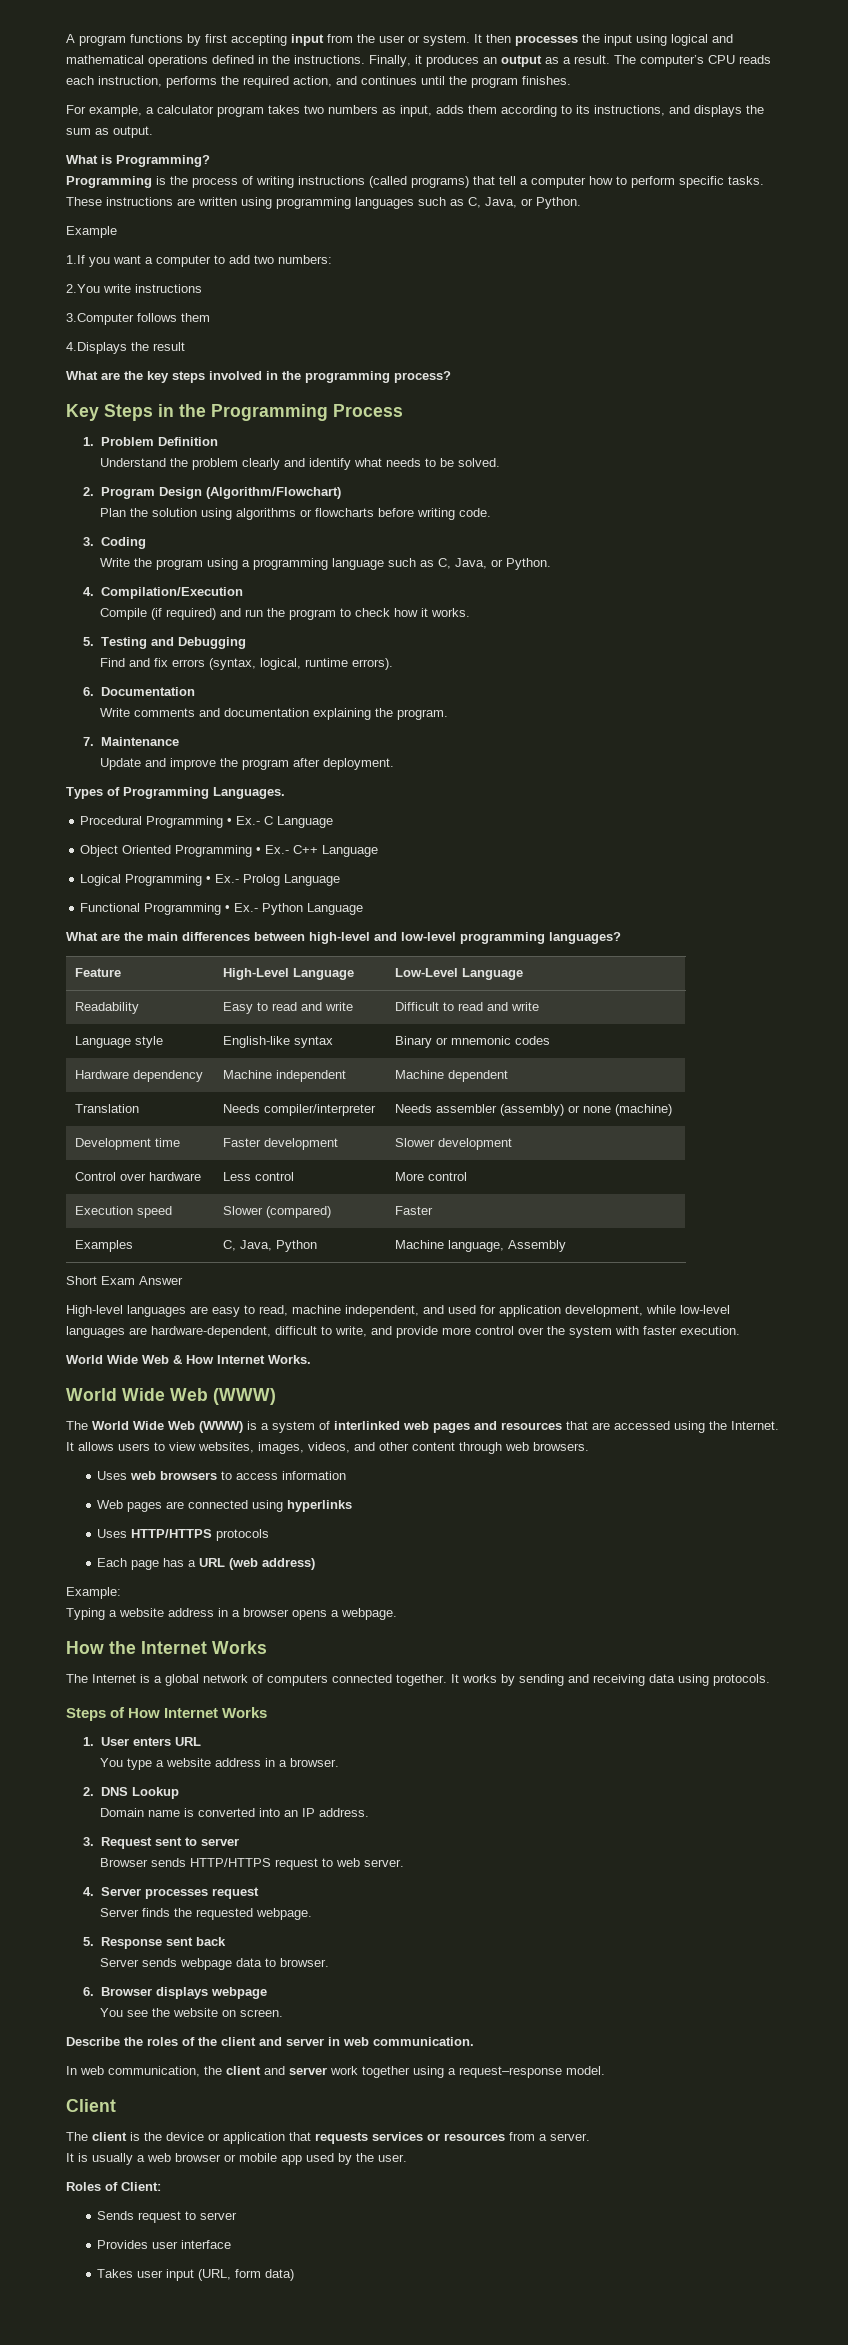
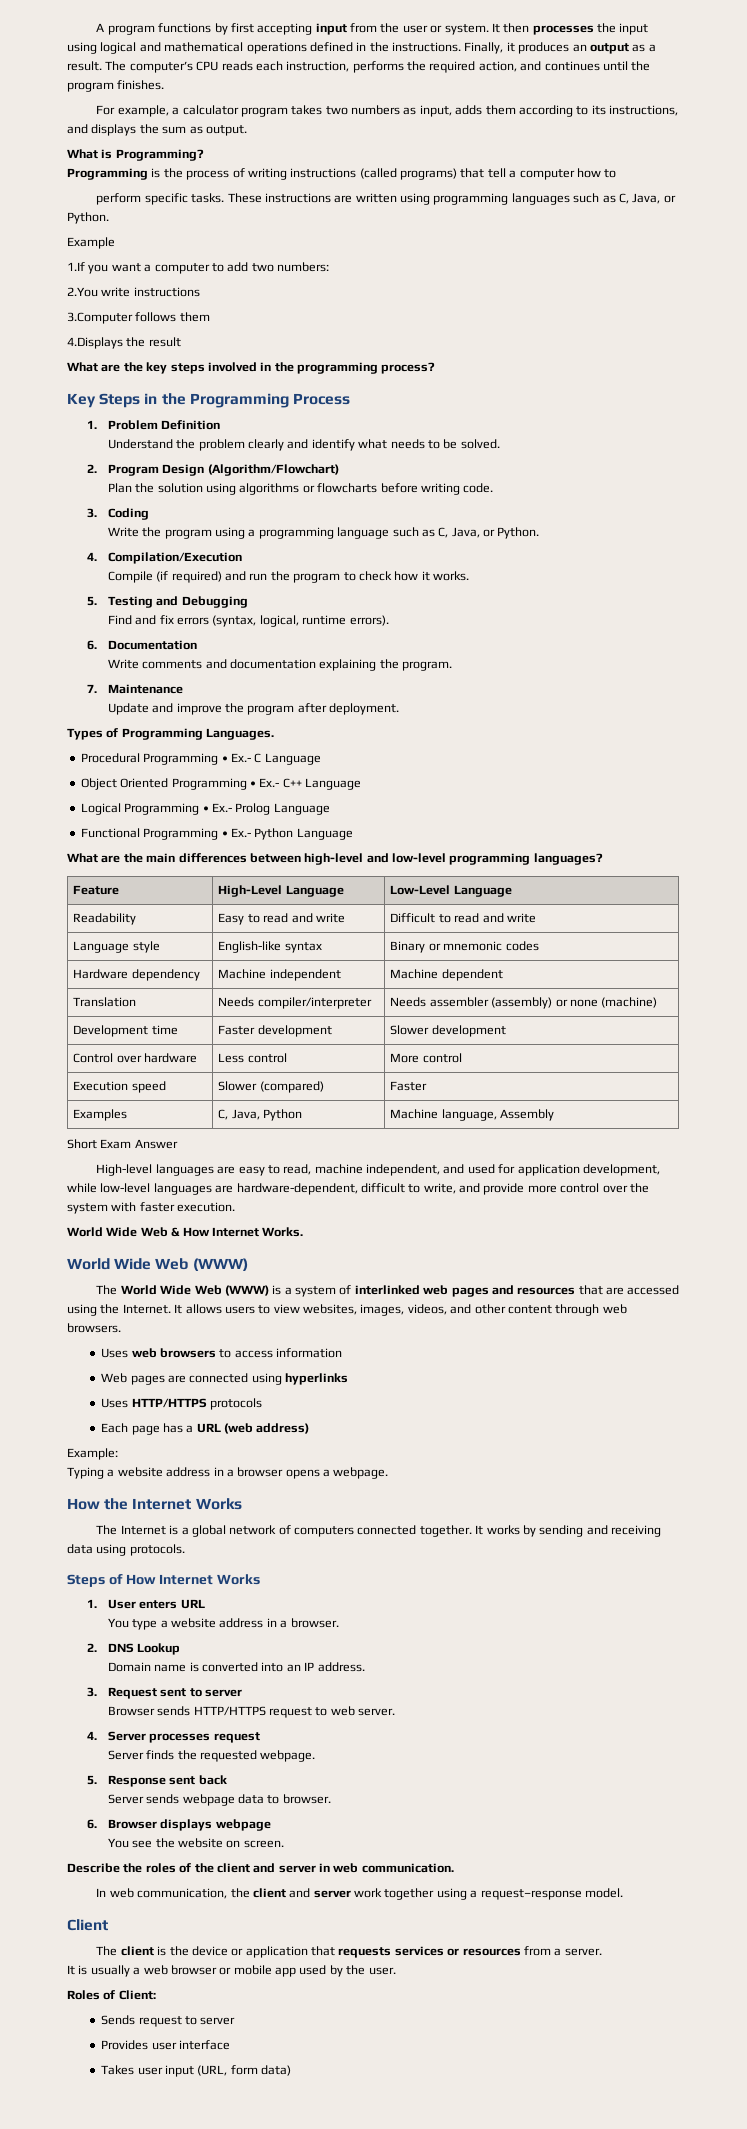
- Programming is the process of writing instructions (called programs) that tell a computer how to perform specific tasks.
+ Programming is the process of writing instructions (called programs) that tell a computer how to
+ perform specific tasks.

